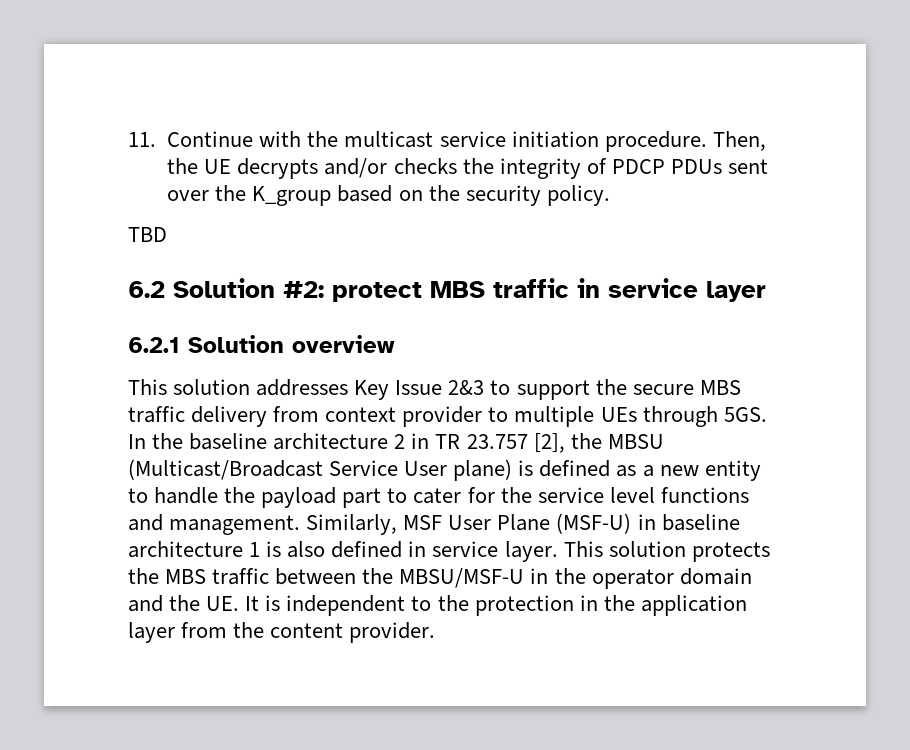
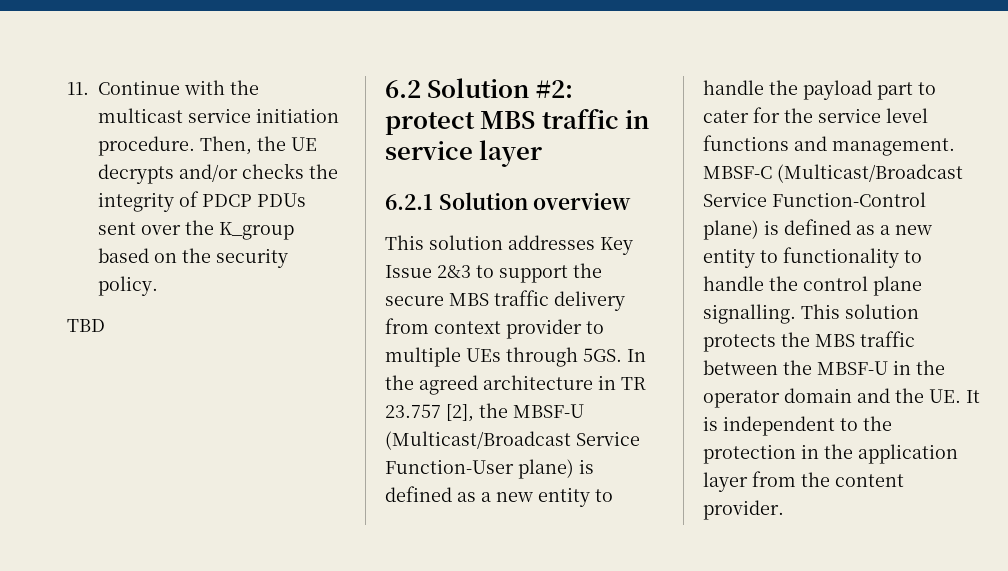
- In the baseline architecture 2 in TR 23.757 [2], the MBSU (Multicast/Broadcast Service User plane) is defined as a new entity to handle the payload part to cater for the service level functions and management.
+ In the agreed architecture in TR 23.757 [2], the MBSF-U (Multicast/Broadcast Service Function-User plane) is defined as a new entity to handle the payload part to cater for the service level functions and management.
- Similarly, MSF User Plane (MSF-U) in baseline architecture 1 is also defined in service layer.
+ MBSF-C (Multicast/Broadcast Service Function-Control plane) is defined as a new entity to functionality to handle the control plane signalling.
- This solution protects the MBS traffic between the MBSU/MSF-U in the operator domain and the UE. It is independent to the protection in the application layer from the content provider.
+ This solution protects the MBS traffic between the MBSF-U in the operator domain and the UE. It is independent to the protection in the application layer from the content provider.

